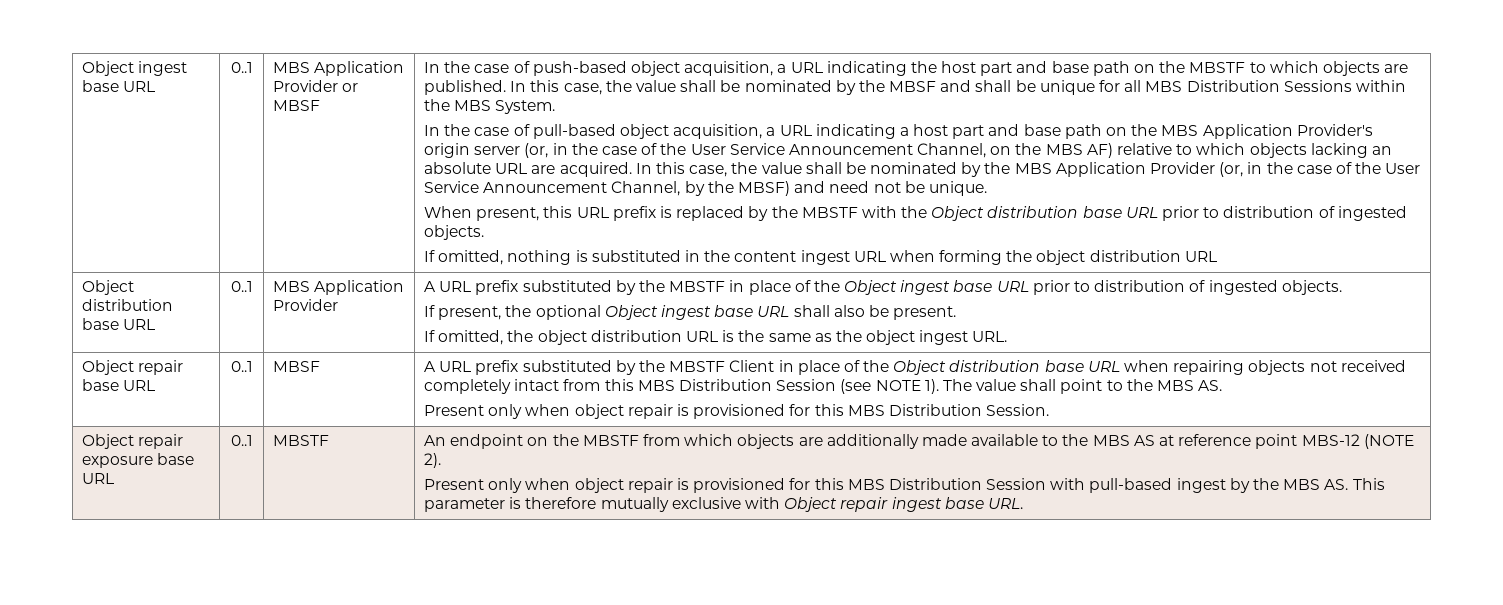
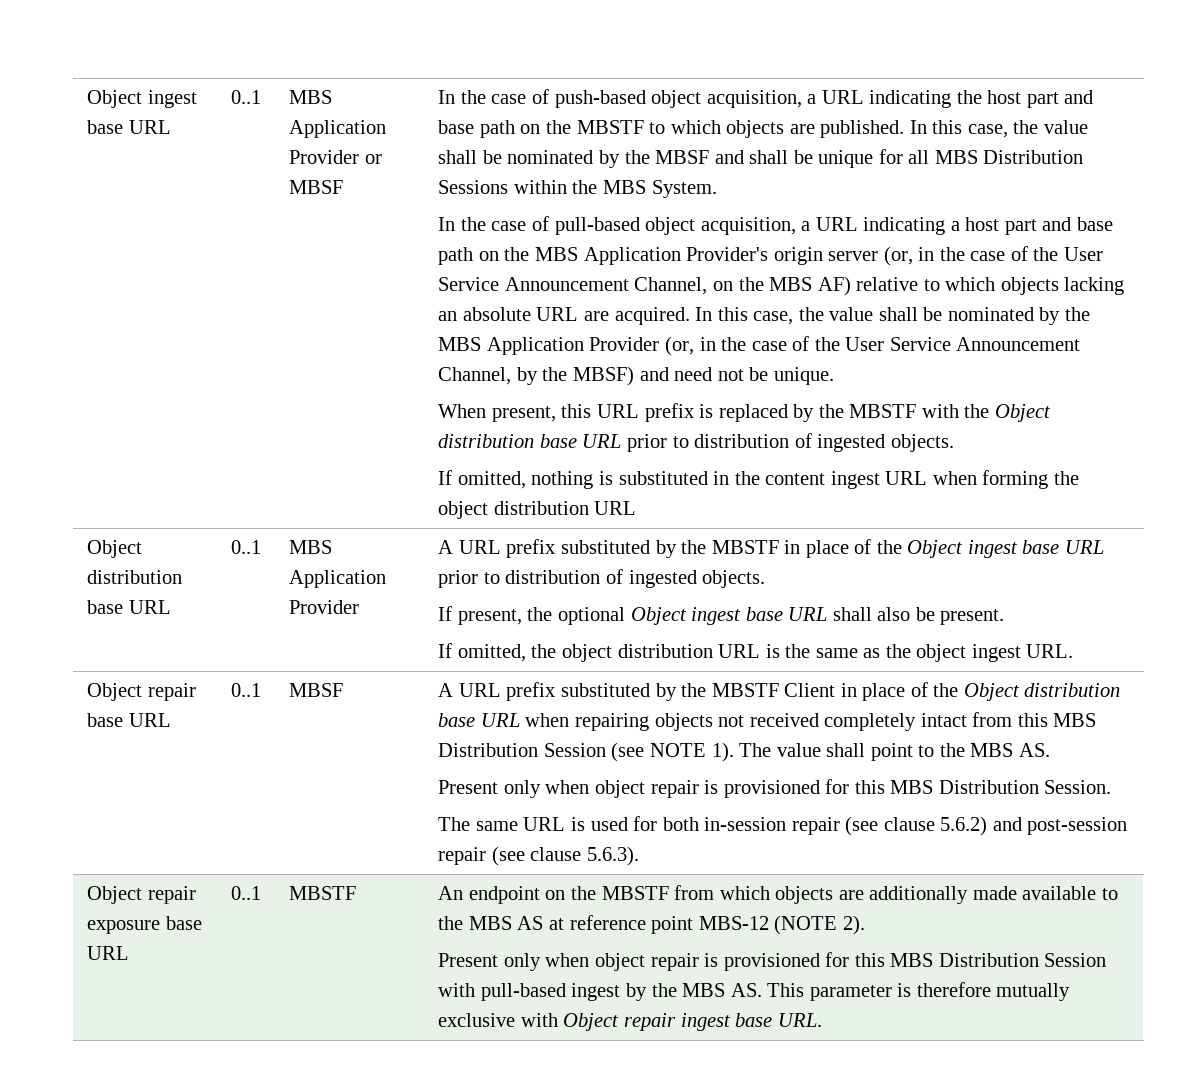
+ The same URL is used for both in-session repair (see clause 5.6.2) and post-session repair (see clause 5.6.3).

